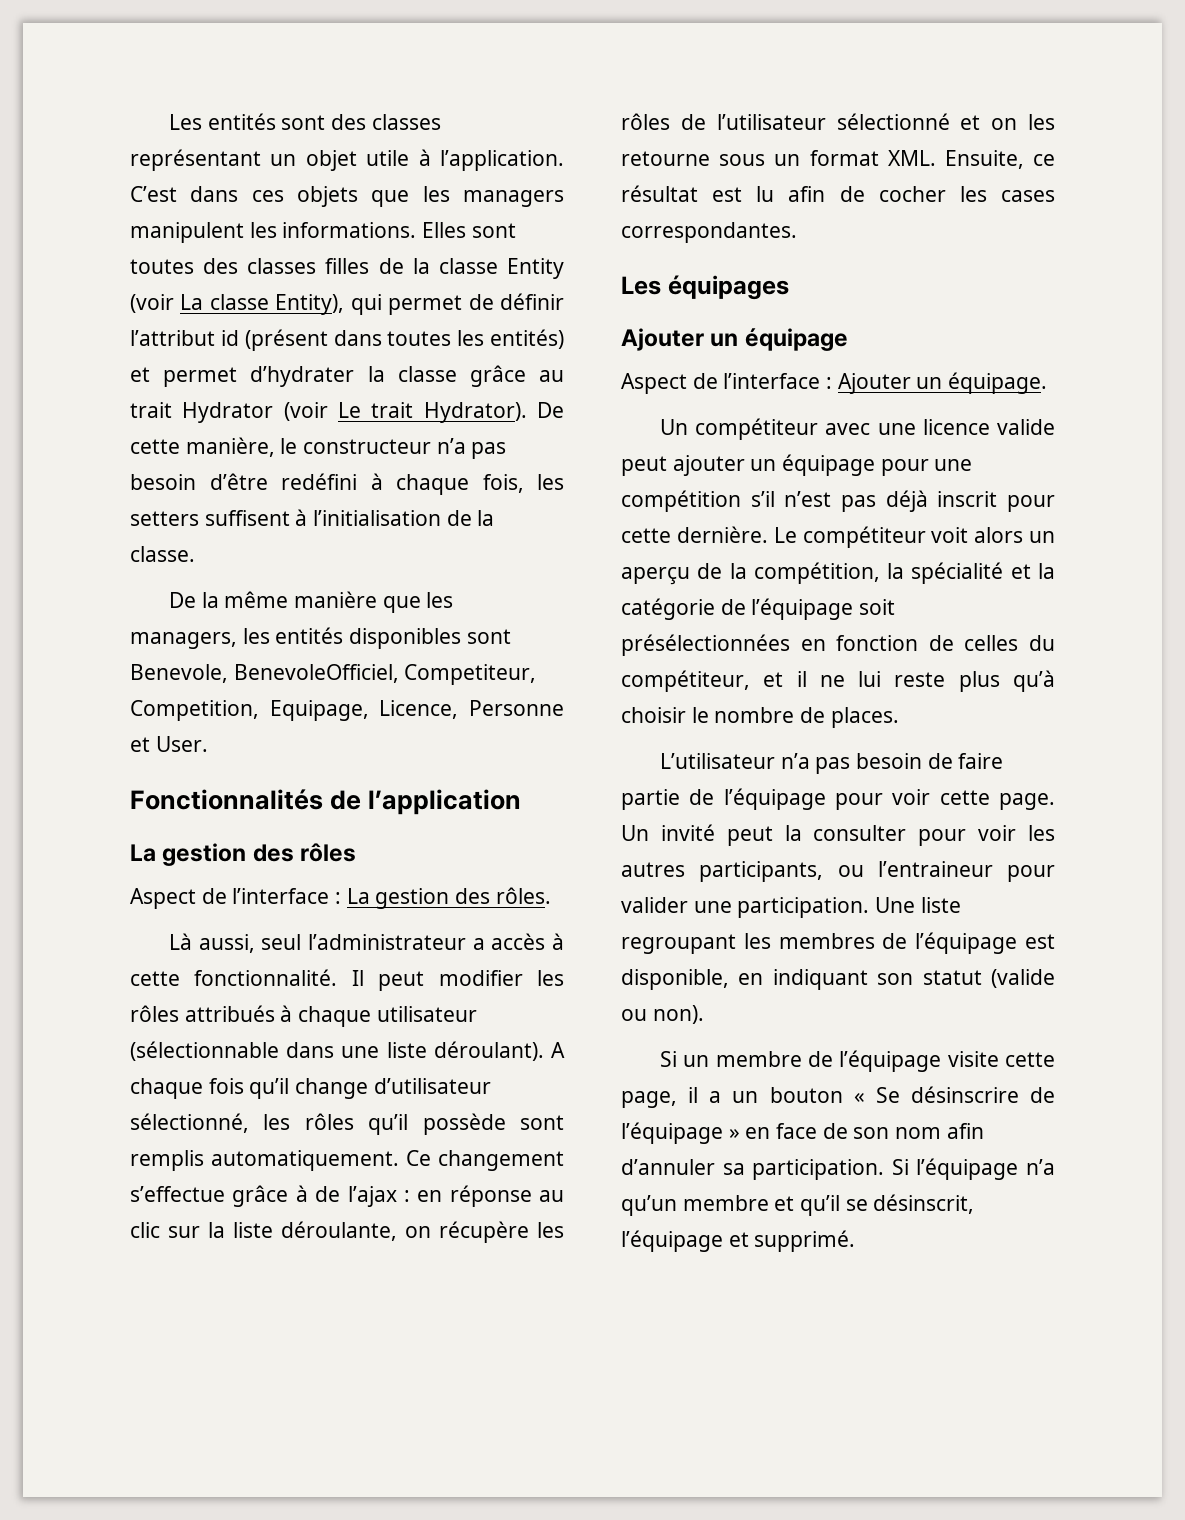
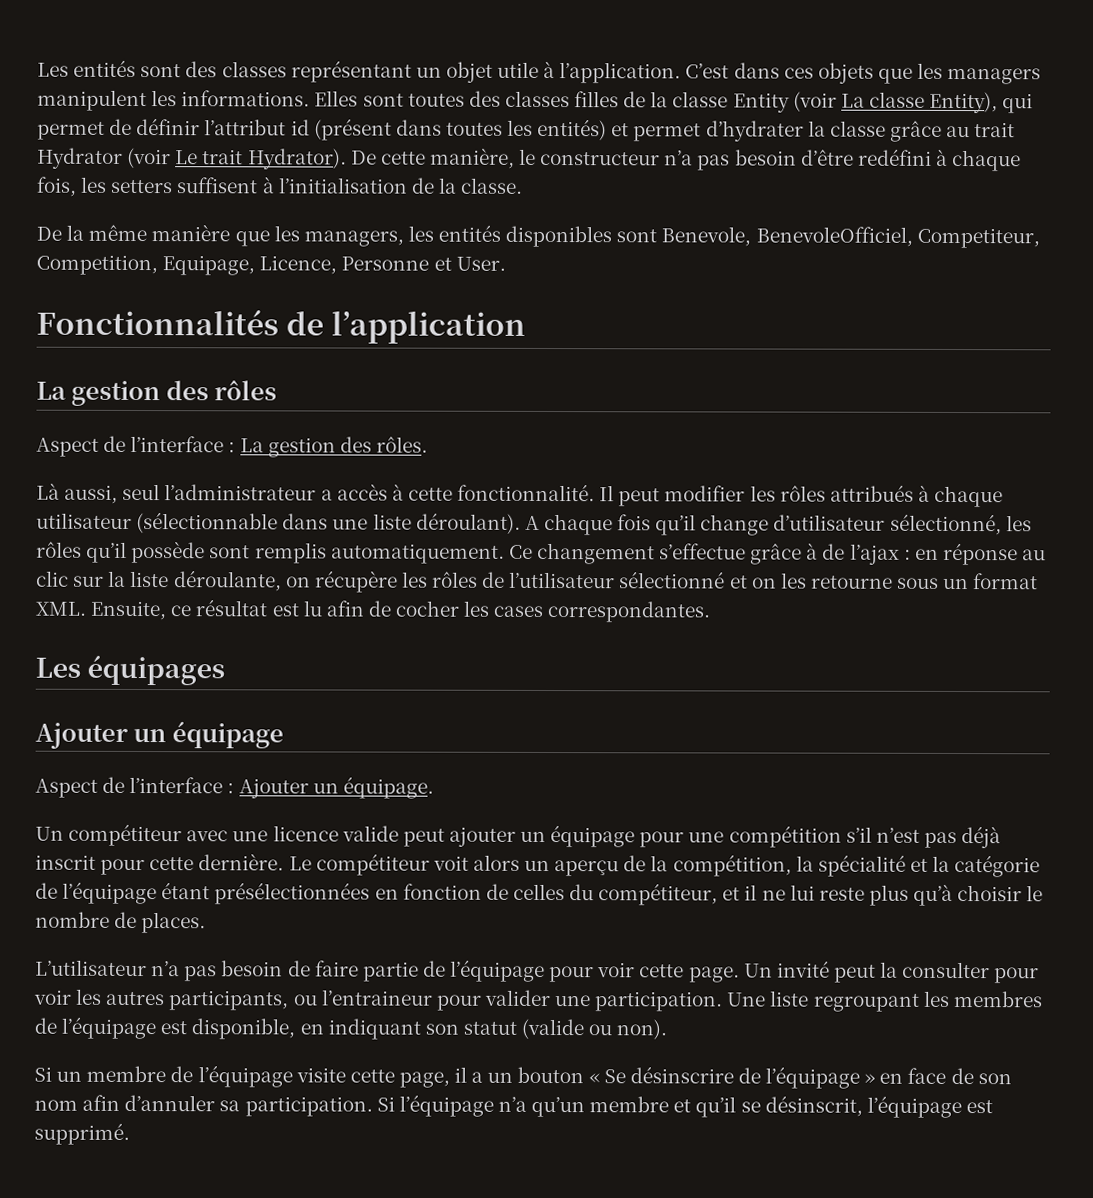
- Le compétiteur voit alors un aperçu de la compétition, la spécialité et la catégorie de l’équipage soit présélectionnées en fonction de celles du compétiteur, et il ne lui reste plus qu’à choisir le nombre de places.
+ Le compétiteur voit alors un aperçu de la compétition, la spécialité et la catégorie de l’équipage étant présélectionnées en fonction de celles du compétiteur, et il ne lui reste plus qu’à choisir le nombre de places.
- Si l’équipage n’a qu’un membre et qu’il se désinscrit, l’équipage et supprimé.
+ Si l’équipage n’a qu’un membre et qu’il se désinscrit, l’équipage est supprimé.

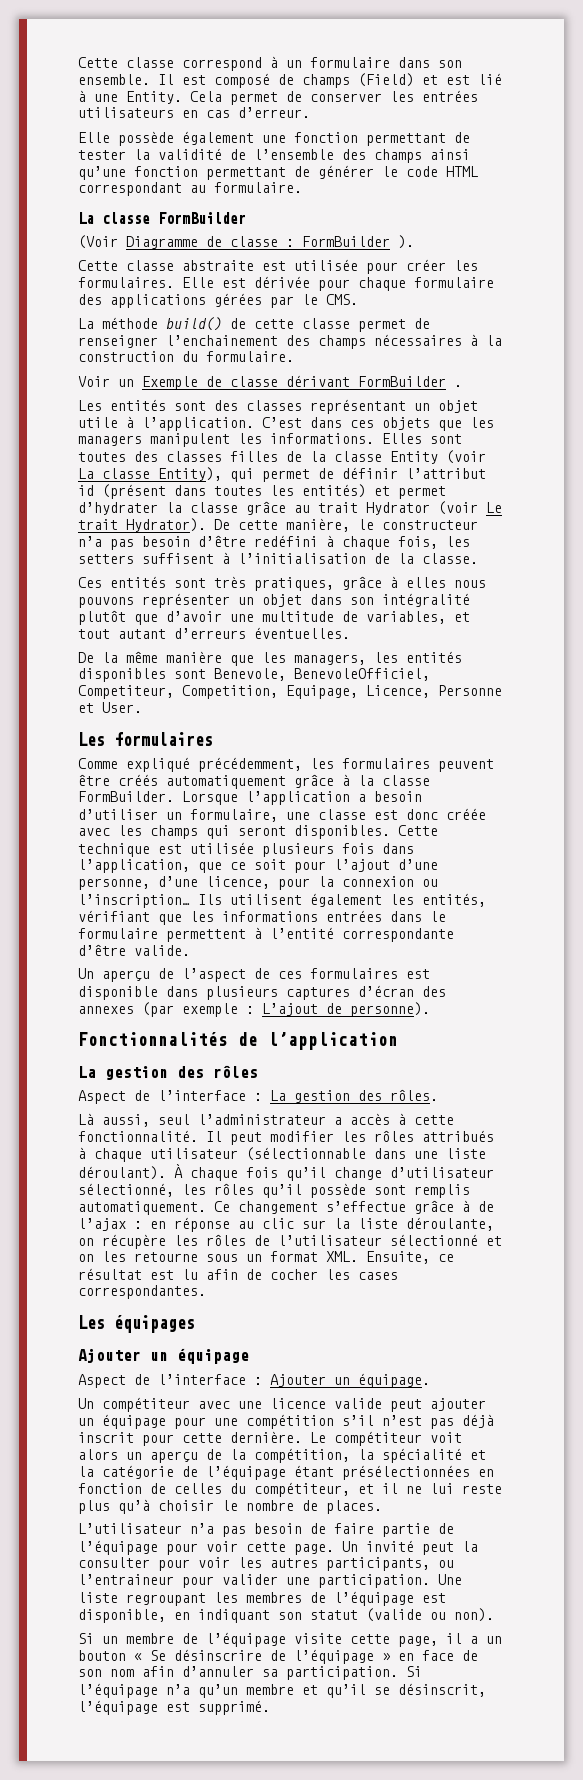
+ Cette classe correspond à un formulaire dans son ensemble. Il est composé de champs (Field) et est lié à une Entity. Cela permet de conserver les entrées utilisateurs en cas d’erreur.
+ Elle possède également une fonction permettant de tester la validité de l’ensemble des champs ainsi qu’une fonction permettant de générer le code HTML correspondant au formulaire.
+ La classe FormBuilder
+ (Voir Diagramme de classe : FormBuilder ).
+ Cette classe abstraite est utilisée pour créer les formulaires. Elle est dérivée pour chaque formulaire des applications gérées par le CMS.
+ La méthode build() de cette classe permet de renseigner l’enchainement des champs nécessaires à la construction du formulaire.
+ Voir un Exemple de classe dérivant FormBuilder .
+ Ces entités sont très pratiques, grâce à elles nous pouvons représenter un objet dans son intégralité plutôt que d’avoir une multitude de variables, et tout autant d’erreurs éventuelles.
+ Les formulaires
+ Comme expliqué précédemment, les formulaires peuvent être créés automatiquement grâce à la classe FormBuilder. Lorsque l’application a besoin d’utiliser un formulaire, une classe est donc créée avec les champs qui seront disponibles. Cette technique est utilisée plusieurs fois dans l’application, que ce soit pour l’ajout d’une personne, d’une licence, pour la connexion ou l’inscription… Ils utilisent également les entités, vérifiant que les informations entrées dans le formulaire permettent à l’entité correspondante d’être valide.
+ Un aperçu de l’aspect de ces formulaires est disponible dans plusieurs captures d’écran des annexes (par exemple : L’ajout de personne).
- A chaque fois qu’il change d’utilisateur sélectionné, les rôles qu’il possède sont remplis automatiquement.
+ À chaque fois qu’il change d’utilisateur sélectionné, les rôles qu’il possède sont remplis automatiquement.

